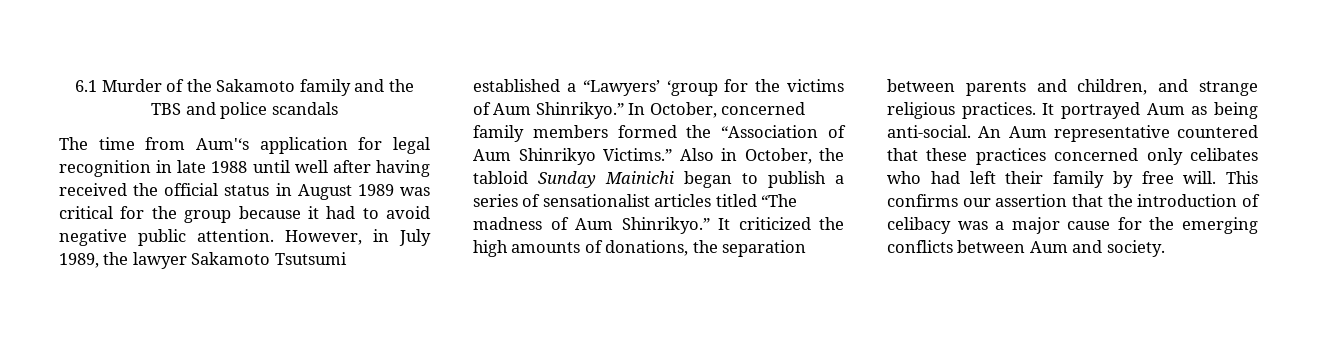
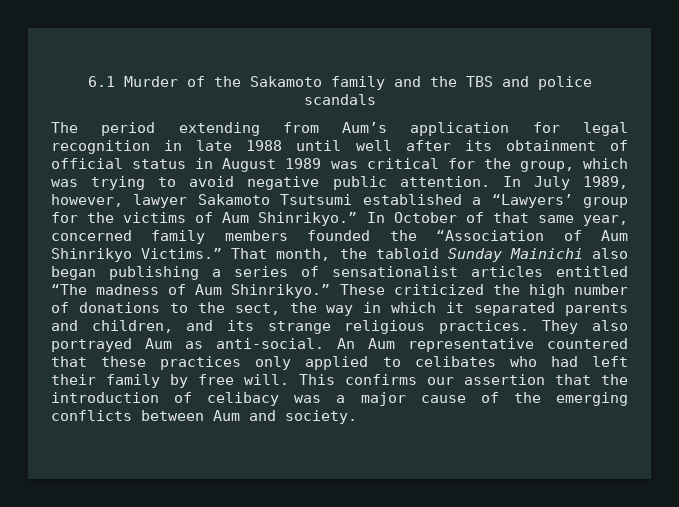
- The time from Aum'‘s application for legal recognition in late 1988 until well after having received the official status in August 1989 was critical for the group because it had to avoid negative public attention.
+ The period extending from Aum’s application for legal recognition in late 1988 until well after its obtainment of official status in August 1989 was critical for the group, which was trying to avoid negative public attention.
- However, in July 1989, the lawyer Sakamoto Tsutsumi established a “Lawyers’ ‘group for the victims of Aum Shinrikyo.”
+ In July 1989, however, lawyer Sakamoto Tsutsumi established a “Lawyers’ group for the victims of Aum Shinrikyo.”
- In October, concerned family members formed the “Association of Aum Shinrikyo Victims.”
+ In October of that same year, concerned family members founded the “Association of Aum Shinrikyo Victims.”
- Also in October, the tabloid Sunday Mainichi began to publish a series of sensationalist articles titled “The madness of Aum Shinrikyo.”
+ That month, the tabloid Sunday Mainichi also began publishing a series of sensationalist articles entitled “The madness of Aum Shinrikyo.”
- It criticized the high amounts of donations, the separation between parents and children, and strange religious practices.
+ These criticized the high number of donations to the sect, the way in which it separated parents and children, and its strange religious practices.
- It portrayed Aum as being anti-social.
+ They also portrayed Aum as anti-social.
- An Aum representative countered that these practices concerned only celibates who had left their family by free will.
+ An Aum representative countered that these practices only applied to celibates who had left their family by free will.
- This confirms our assertion that the introduction of celibacy was a major cause for the emerging conflicts between Aum and society.
+ This confirms our assertion that the introduction of celibacy was a major cause of the emerging conflicts between Aum and society.

